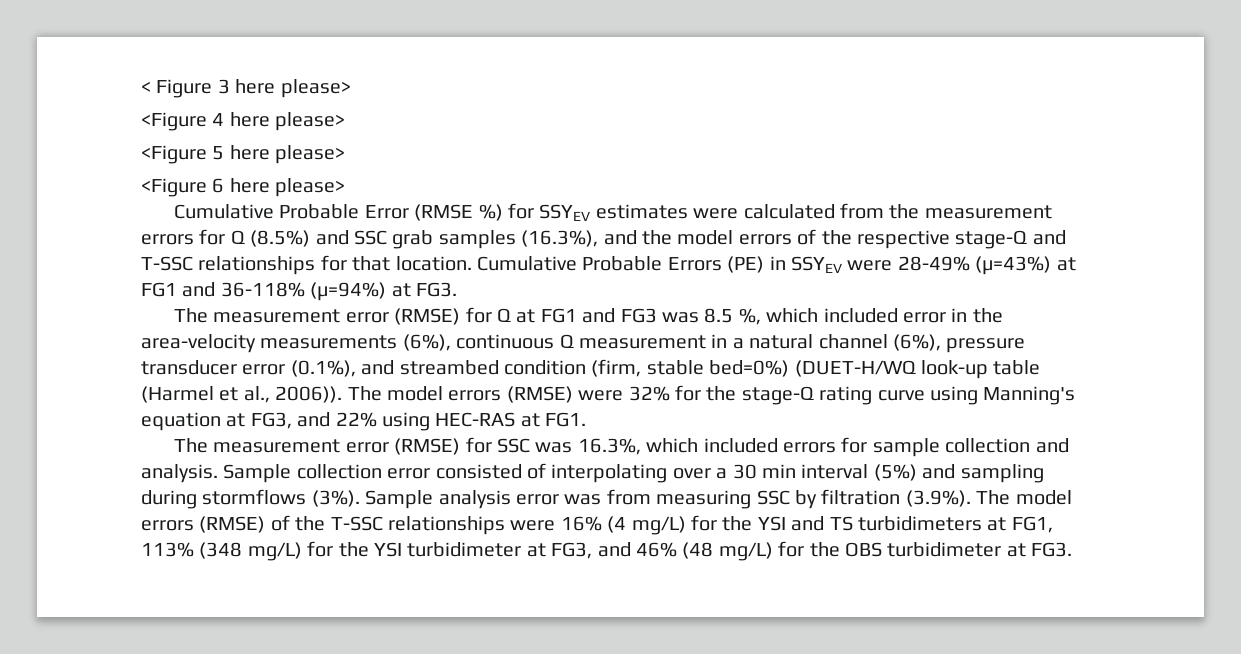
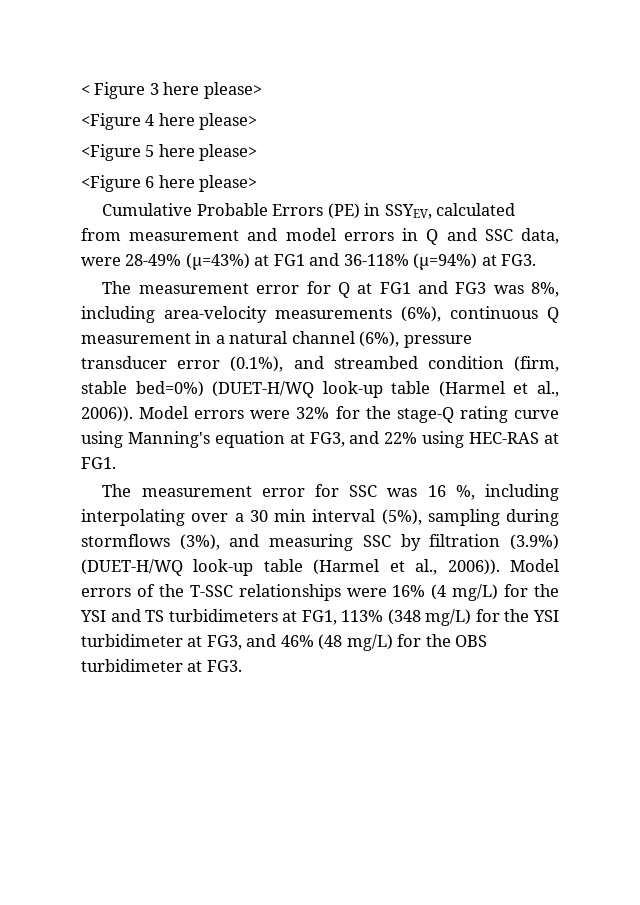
- Cumulative Probable Error (RMSE %) for SSYEV estimates were calculated from the measurement errors for Q (8.5%) and SSC grab samples (16.3%), and the model errors of the respective stage-Q and T-SSC relationships for that location. Cumulative Probable Errors (PE) in SSYEV were 28-49% (μ=43%) at FG1 and 36-118% (μ=94%) at FG3.
+ Cumulative Probable Errors (PE) in SSYEV, calculated from measurement and model errors in Q and SSC data, were 28-49% (μ=43%) at FG1 and 36-118% (μ=94%) at FG3.
- The measurement error (RMSE) for Q at FG1 and FG3 was 8.5 %, which included error in the area-velocity measurements (6%), continuous Q measurement in a natural channel (6%), pressure transducer error (0.1%), and streambed condition (firm, stable bed=0%) (DUET-H/WQ look-up table (Harmel et al., 2006)).
+ The measurement error for Q at FG1 and FG3 was 8%, including area-velocity measurements (6%), continuous Q measurement in a natural channel (6%), pressure transducer error (0.1%), and streambed condition (firm, stable bed=0%) (DUET-H/WQ look-up table (Harmel et al., 2006)).
- The model errors (RMSE) were 32% for the stage-Q rating curve using Manning's equation at FG3, and 22% using HEC-RAS at FG1.
+ Model errors were 32% for the stage-Q rating curve using Manning's equation at FG3, and 22% using HEC-RAS at FG1.
- The measurement error (RMSE) for SSC was 16.3%, which included errors for sample collection and analysis. Sample collection error consisted of interpolating over a 30 min interval (5%) and sampling during stormflows (3%). Sample analysis error was from measuring SSC by filtration (3.9%). The model errors (RMSE) of the T-SSC relationships were 16% (4 mg/L) for the YSI and TS turbidimeters at FG1, 113% (348 mg/L) for the YSI turbidimeter at FG3, and 46% (48 mg/L) for the OBS turbidimeter at FG3.
+ The measurement error for SSC was 16 %, including interpolating over a 30 min interval (5%), sampling during stormflows (3%), and measuring SSC by filtration (3.9%) (DUET-H/WQ look-up table (Harmel et al., 2006)). Model errors of the T-SSC relationships were 16% (4 mg/L) for the YSI and TS turbidimeters at FG1, 113% (348 mg/L) for the YSI turbidimeter at FG3, and 46% (48 mg/L) for the OBS turbidimeter at FG3.

